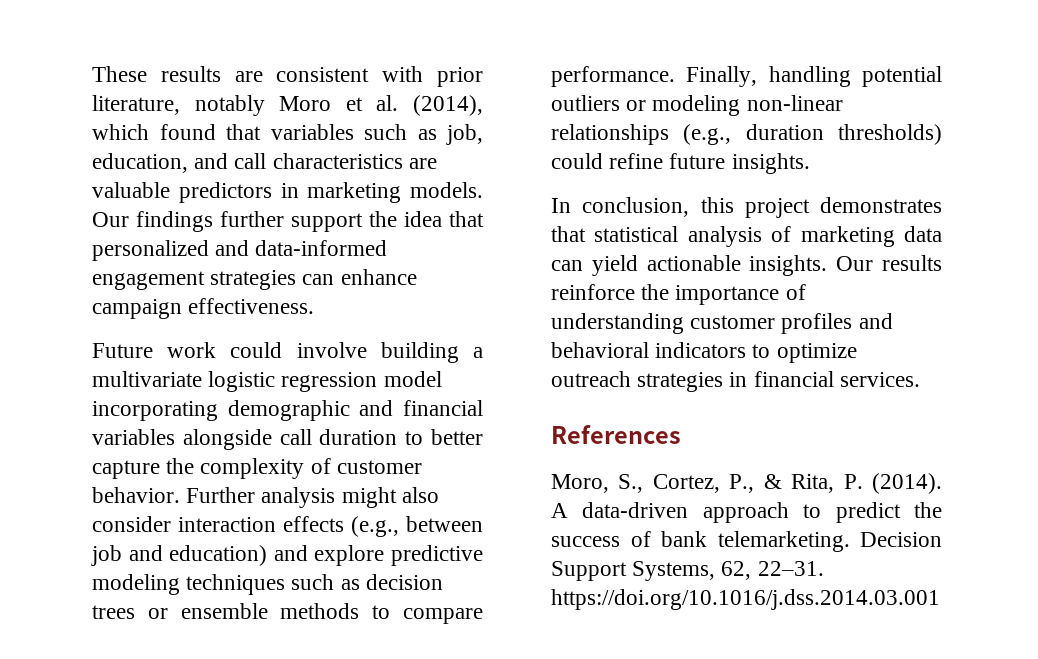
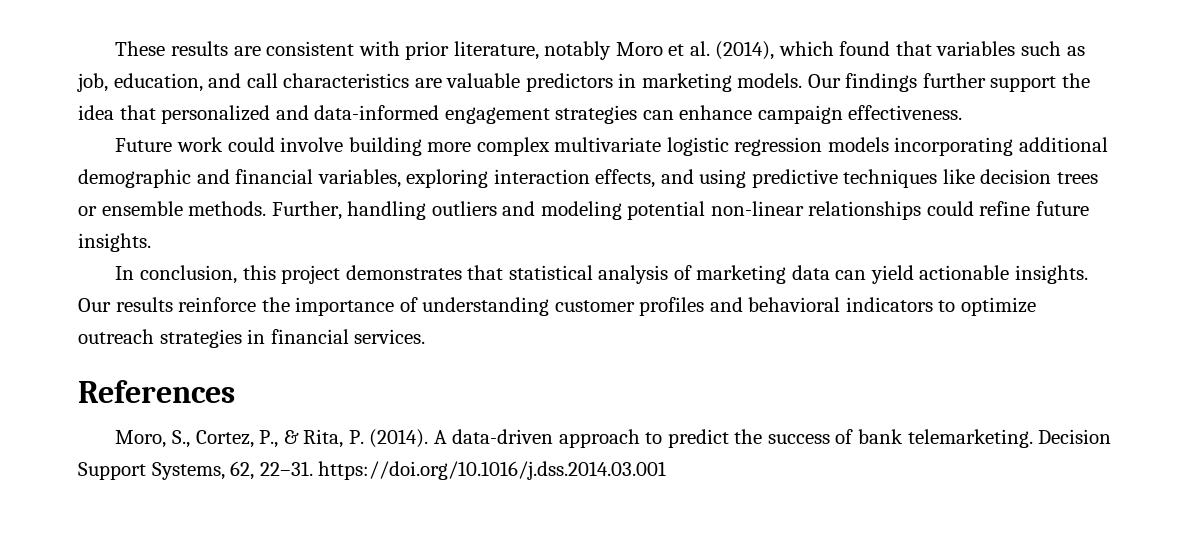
- Future work could involve building a multivariate logistic regression model incorporating demographic and financial variables alongside call duration to better capture the complexity of customer behavior. Further analysis might also consider interaction effects (e.g., between job and education) and explore predictive modeling techniques such as decision trees or ensemble methods to compare performance. Finally, handling potential outliers or modeling non-linear relationships (e.g., duration thresholds) could refine future insights.
+ Future work could involve building more complex multivariate logistic regression models incorporating additional demographic and financial variables, exploring interaction effects, and using predictive techniques like decision trees or ensemble methods. Further, handling outliers and modeling potential non-linear relationships could refine future insights.

